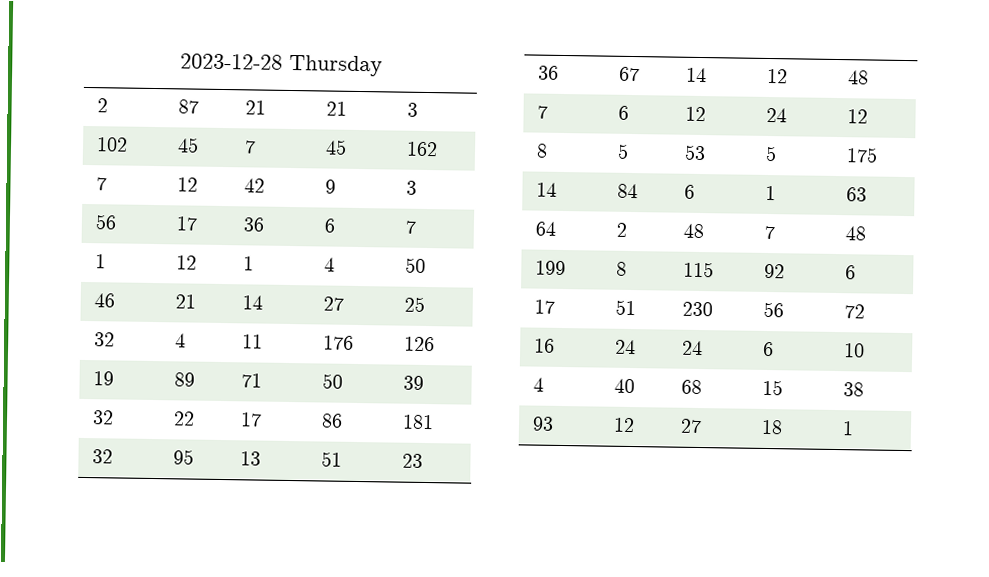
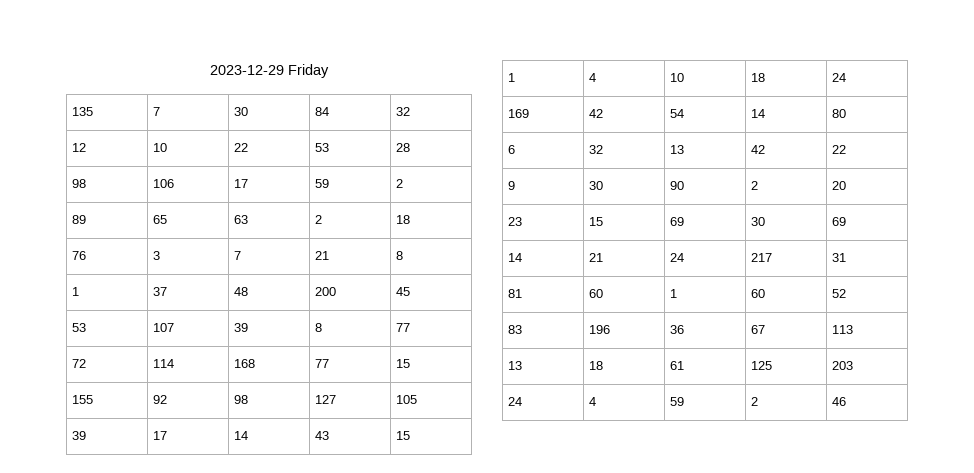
- 2023-12-28 Thursday
- 2 | 87 | 21 | 21 | 3
- 102 | 45 | 7 | 45 | 162
- 7 | 12 | 42 | 9 | 3
- 56 | 17 | 36 | 6 | 7
- 1 | 12 | 1 | 4 | 50
- 46 | 21 | 14 | 27 | 25
- 32 | 4 | 11 | 176 | 126
- 19 | 89 | 71 | 50 | 39
- 32 | 22 | 17 | 86 | 181
- 32 | 95 | 13 | 51 | 23
- 36 | 67 | 14 | 12 | 48
- 7 | 6 | 12 | 24 | 12
- 8 | 5 | 53 | 5 | 175
- 14 | 84 | 6 | 1 | 63
- 64 | 2 | 48 | 7 | 48
- 199 | 8 | 115 | 92 | 6
- 17 | 51 | 230 | 56 | 72
- 16 | 24 | 24 | 6 | 10
- 4 | 40 | 68 | 15 | 38
- 93 | 12 | 27 | 18 | 1
+ 2023-12-29 Friday
+ 135 | 7 | 30 | 84 | 32
+ 12 | 10 | 22 | 53 | 28
+ 98 | 106 | 17 | 59 | 2
+ 89 | 65 | 63 | 2 | 18
+ 76 | 3 | 7 | 21 | 8
+ 1 | 37 | 48 | 200 | 45
+ 53 | 107 | 39 | 8 | 77
+ 72 | 114 | 168 | 77 | 15
+ 155 | 92 | 98 | 127 | 105
+ 39 | 17 | 14 | 43 | 15
+ 1 | 4 | 10 | 18 | 24
+ 169 | 42 | 54 | 14 | 80
+ 6 | 32 | 13 | 42 | 22
+ 9 | 30 | 90 | 2 | 20
+ 23 | 15 | 69 | 30 | 69
+ 14 | 21 | 24 | 217 | 31
+ 81 | 60 | 1 | 60 | 52
+ 83 | 196 | 36 | 67 | 113
+ 13 | 18 | 61 | 125 | 203
+ 24 | 4 | 59 | 2 | 46

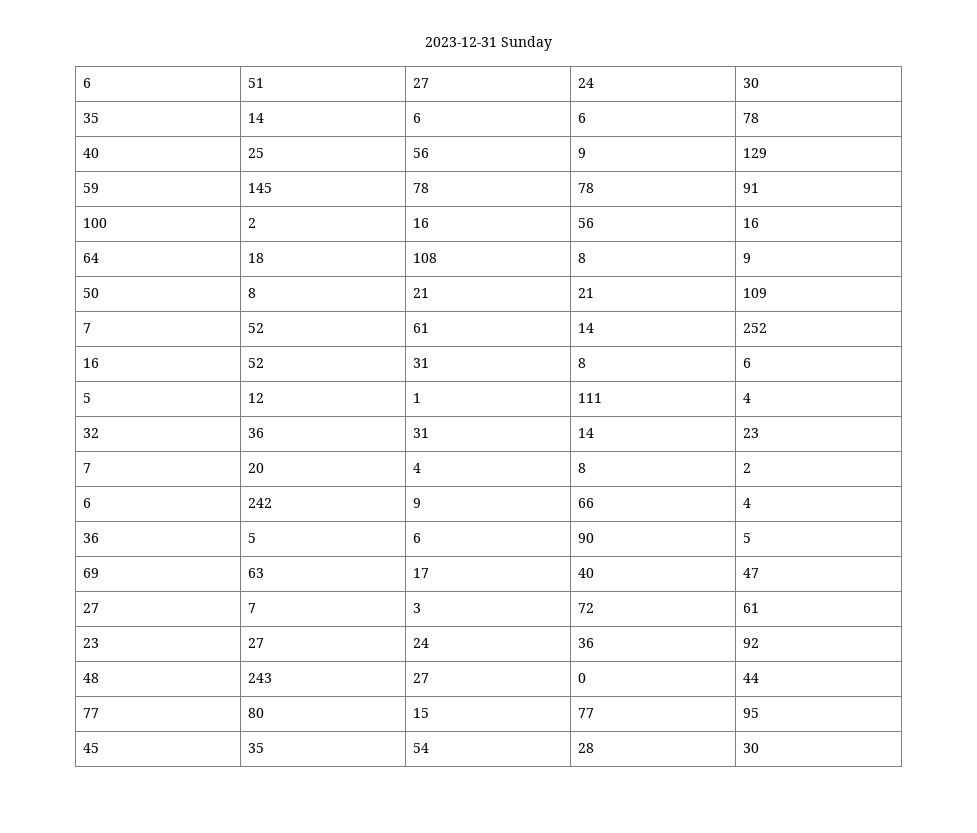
- 2023-12-29 Friday
- 135 | 7 | 30 | 84 | 32
- 12 | 10 | 22 | 53 | 28
- 98 | 106 | 17 | 59 | 2
- 89 | 65 | 63 | 2 | 18
- 76 | 3 | 7 | 21 | 8
- 1 | 37 | 48 | 200 | 45
- 53 | 107 | 39 | 8 | 77
- 72 | 114 | 168 | 77 | 15
- 155 | 92 | 98 | 127 | 105
- 39 | 17 | 14 | 43 | 15
- 1 | 4 | 10 | 18 | 24
- 169 | 42 | 54 | 14 | 80
- 6 | 32 | 13 | 42 | 22
- 9 | 30 | 90 | 2 | 20
- 23 | 15 | 69 | 30 | 69
- 14 | 21 | 24 | 217 | 31
- 81 | 60 | 1 | 60 | 52
- 83 | 196 | 36 | 67 | 113
- 13 | 18 | 61 | 125 | 203
- 24 | 4 | 59 | 2 | 46
+ 2023-12-31 Sunday
+ 6 | 51 | 27 | 24 | 30
+ 35 | 14 | 6 | 6 | 78
+ 40 | 25 | 56 | 9 | 129
+ 59 | 145 | 78 | 78 | 91
+ 100 | 2 | 16 | 56 | 16
+ 64 | 18 | 108 | 8 | 9
+ 50 | 8 | 21 | 21 | 109
+ 7 | 52 | 61 | 14 | 252
+ 16 | 52 | 31 | 8 | 6
+ 5 | 12 | 1 | 111 | 4
+ 32 | 36 | 31 | 14 | 23
+ 7 | 20 | 4 | 8 | 2
+ 6 | 242 | 9 | 66 | 4
+ 36 | 5 | 6 | 90 | 5
+ 69 | 63 | 17 | 40 | 47
+ 27 | 7 | 3 | 72 | 61
+ 23 | 27 | 24 | 36 | 92
+ 48 | 243 | 27 | 0 | 44
+ 77 | 80 | 15 | 77 | 95
+ 45 | 35 | 54 | 28 | 30

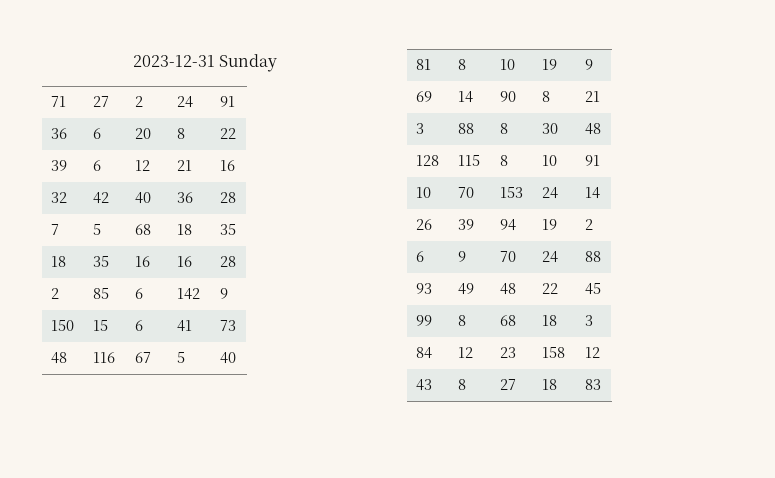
- 6 | 51 | 27 | 24 | 30
- 35 | 14 | 6 | 6 | 78
- 40 | 25 | 56 | 9 | 129
- 59 | 145 | 78 | 78 | 91
- 100 | 2 | 16 | 56 | 16
- 64 | 18 | 108 | 8 | 9
- 50 | 8 | 21 | 21 | 109
- 7 | 52 | 61 | 14 | 252
- 16 | 52 | 31 | 8 | 6
- 5 | 12 | 1 | 111 | 4
- 32 | 36 | 31 | 14 | 23
- 7 | 20 | 4 | 8 | 2
+ 71 | 27 | 2 | 24 | 91
+ 36 | 6 | 20 | 8 | 22
+ 39 | 6 | 12 | 21 | 16
+ 32 | 42 | 40 | 36 | 28
+ 7 | 5 | 68 | 18 | 35
+ 18 | 35 | 16 | 16 | 28
+ 2 | 85 | 6 | 142 | 9
+ 150 | 15 | 6 | 41 | 73
+ 48 | 116 | 67 | 5 | 40
+ 81 | 8 | 10 | 19 | 9
+ 69 | 14 | 90 | 8 | 21
+ 3 | 88 | 8 | 30 | 48
+ 128 | 115 | 8 | 10 | 91
+ 10 | 70 | 153 | 24 | 14
+ 26 | 39 | 94 | 19 | 2
- 6 | 242 | 9 | 66 | 4
- 36 | 5 | 6 | 90 | 5
- 69 | 63 | 17 | 40 | 47
- 27 | 7 | 3 | 72 | 61
- 23 | 27 | 24 | 36 | 92
- 48 | 243 | 27 | 0 | 44
- 77 | 80 | 15 | 77 | 95
- 45 | 35 | 54 | 28 | 30
+ 6 | 9 | 70 | 24 | 88
+ 93 | 49 | 48 | 22 | 45
+ 99 | 8 | 68 | 18 | 3
+ 84 | 12 | 23 | 158 | 12
+ 43 | 8 | 27 | 18 | 83

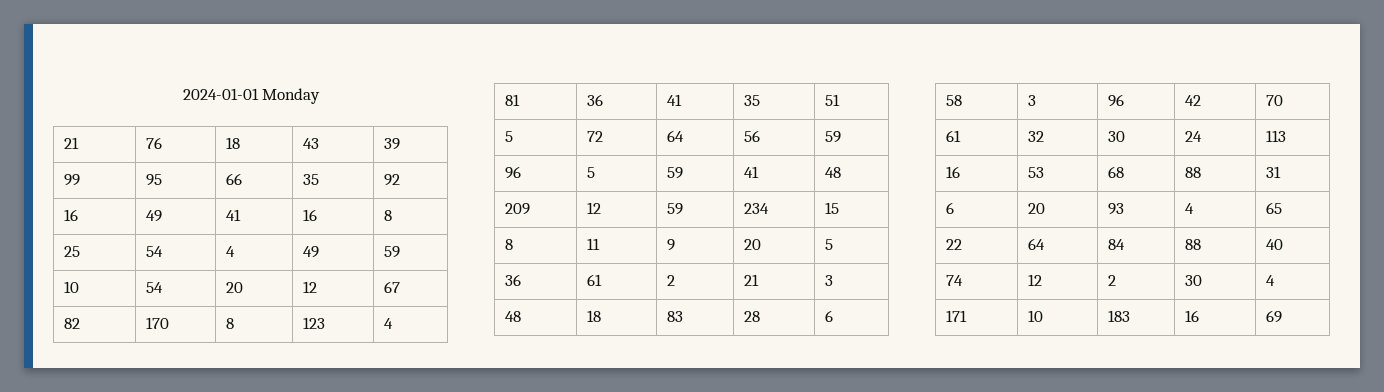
- 2023-12-31 Sunday
- 71 | 27 | 2 | 24 | 91
- 36 | 6 | 20 | 8 | 22
- 39 | 6 | 12 | 21 | 16
- 32 | 42 | 40 | 36 | 28
- 7 | 5 | 68 | 18 | 35
- 18 | 35 | 16 | 16 | 28
- 2 | 85 | 6 | 142 | 9
- 150 | 15 | 6 | 41 | 73
- 48 | 116 | 67 | 5 | 40
- 81 | 8 | 10 | 19 | 9
- 69 | 14 | 90 | 8 | 21
- 3 | 88 | 8 | 30 | 48
- 128 | 115 | 8 | 10 | 91
- 10 | 70 | 153 | 24 | 14
- 26 | 39 | 94 | 19 | 2
- 6 | 9 | 70 | 24 | 88
- 93 | 49 | 48 | 22 | 45
- 99 | 8 | 68 | 18 | 3
- 84 | 12 | 23 | 158 | 12
- 43 | 8 | 27 | 18 | 83
+ 2024-01-01 Monday
+ 21 | 76 | 18 | 43 | 39
+ 99 | 95 | 66 | 35 | 92
+ 16 | 49 | 41 | 16 | 8
+ 25 | 54 | 4 | 49 | 59
+ 10 | 54 | 20 | 12 | 67
+ 82 | 170 | 8 | 123 | 4
+ 81 | 36 | 41 | 35 | 51
+ 5 | 72 | 64 | 56 | 59
+ 96 | 5 | 59 | 41 | 48
+ 209 | 12 | 59 | 234 | 15
+ 8 | 11 | 9 | 20 | 5
+ 36 | 61 | 2 | 21 | 3
+ 48 | 18 | 83 | 28 | 6
+ 58 | 3 | 96 | 42 | 70
+ 61 | 32 | 30 | 24 | 113
+ 16 | 53 | 68 | 88 | 31
+ 6 | 20 | 93 | 4 | 65
+ 22 | 64 | 84 | 88 | 40
+ 74 | 12 | 2 | 30 | 4
+ 171 | 10 | 183 | 16 | 69

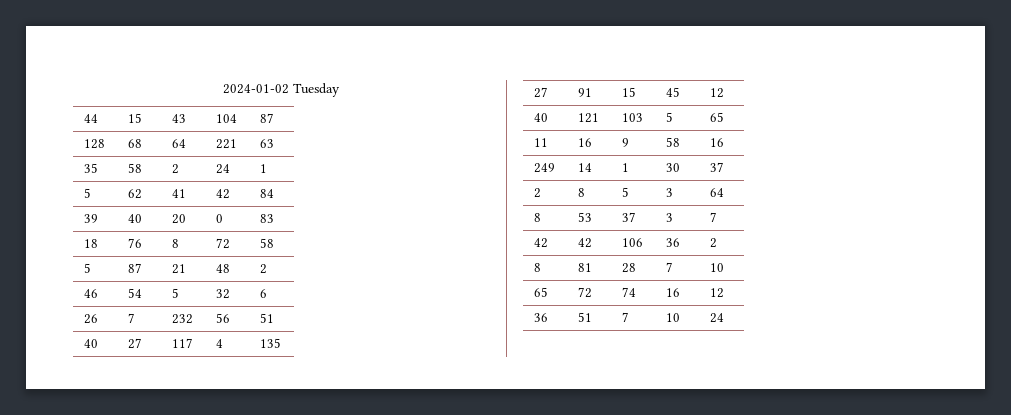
- 2024-01-01 Monday
- 21 | 76 | 18 | 43 | 39
- 99 | 95 | 66 | 35 | 92
- 16 | 49 | 41 | 16 | 8
- 25 | 54 | 4 | 49 | 59
- 10 | 54 | 20 | 12 | 67
- 82 | 170 | 8 | 123 | 4
- 81 | 36 | 41 | 35 | 51
- 5 | 72 | 64 | 56 | 59
- 96 | 5 | 59 | 41 | 48
- 209 | 12 | 59 | 234 | 15
- 8 | 11 | 9 | 20 | 5
- 36 | 61 | 2 | 21 | 3
- 48 | 18 | 83 | 28 | 6
- 58 | 3 | 96 | 42 | 70
- 61 | 32 | 30 | 24 | 113
- 16 | 53 | 68 | 88 | 31
- 6 | 20 | 93 | 4 | 65
- 22 | 64 | 84 | 88 | 40
- 74 | 12 | 2 | 30 | 4
- 171 | 10 | 183 | 16 | 69
+ 2024-01-02 Tuesday
+ 44 | 15 | 43 | 104 | 87
+ 128 | 68 | 64 | 221 | 63
+ 35 | 58 | 2 | 24 | 1
+ 5 | 62 | 41 | 42 | 84
+ 39 | 40 | 20 | 0 | 83
+ 18 | 76 | 8 | 72 | 58
+ 5 | 87 | 21 | 48 | 2
+ 46 | 54 | 5 | 32 | 6
+ 26 | 7 | 232 | 56 | 51
+ 40 | 27 | 117 | 4 | 135
+ 27 | 91 | 15 | 45 | 12
+ 40 | 121 | 103 | 5 | 65
+ 11 | 16 | 9 | 58 | 16
+ 249 | 14 | 1 | 30 | 37
+ 2 | 8 | 5 | 3 | 64
+ 8 | 53 | 37 | 3 | 7
+ 42 | 42 | 106 | 36 | 2
+ 8 | 81 | 28 | 7 | 10
+ 65 | 72 | 74 | 16 | 12
+ 36 | 51 | 7 | 10 | 24

